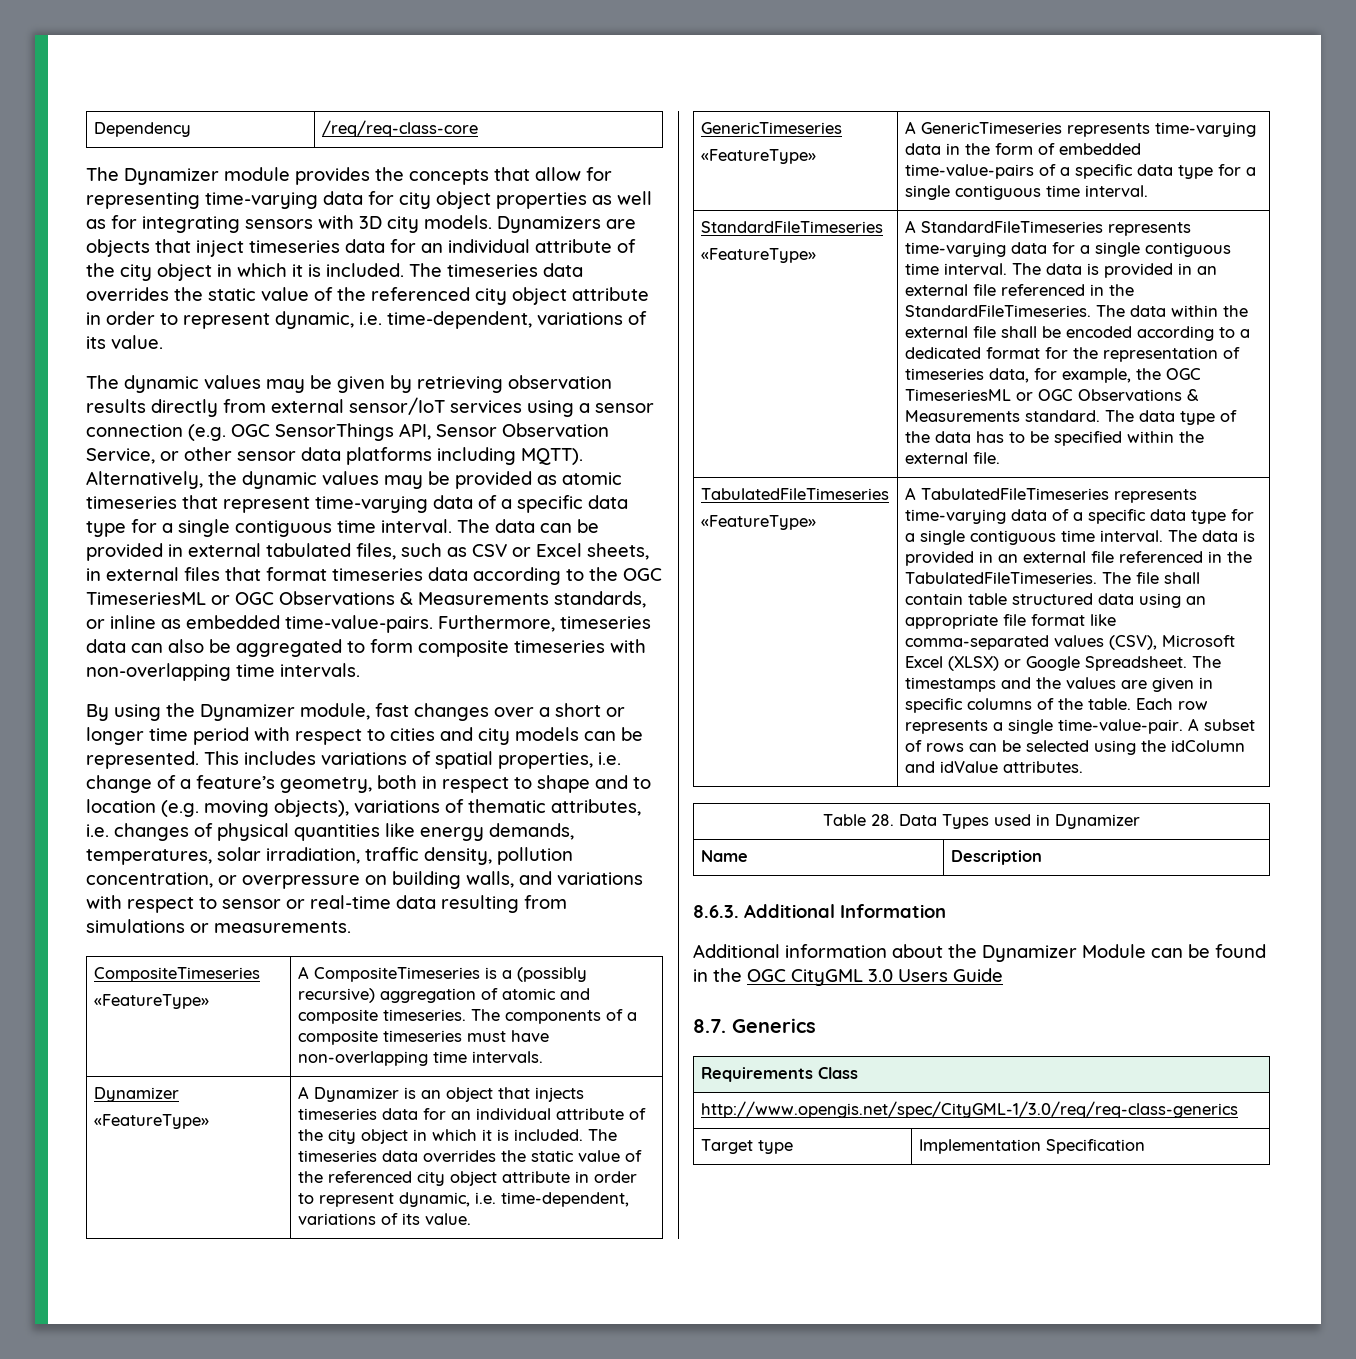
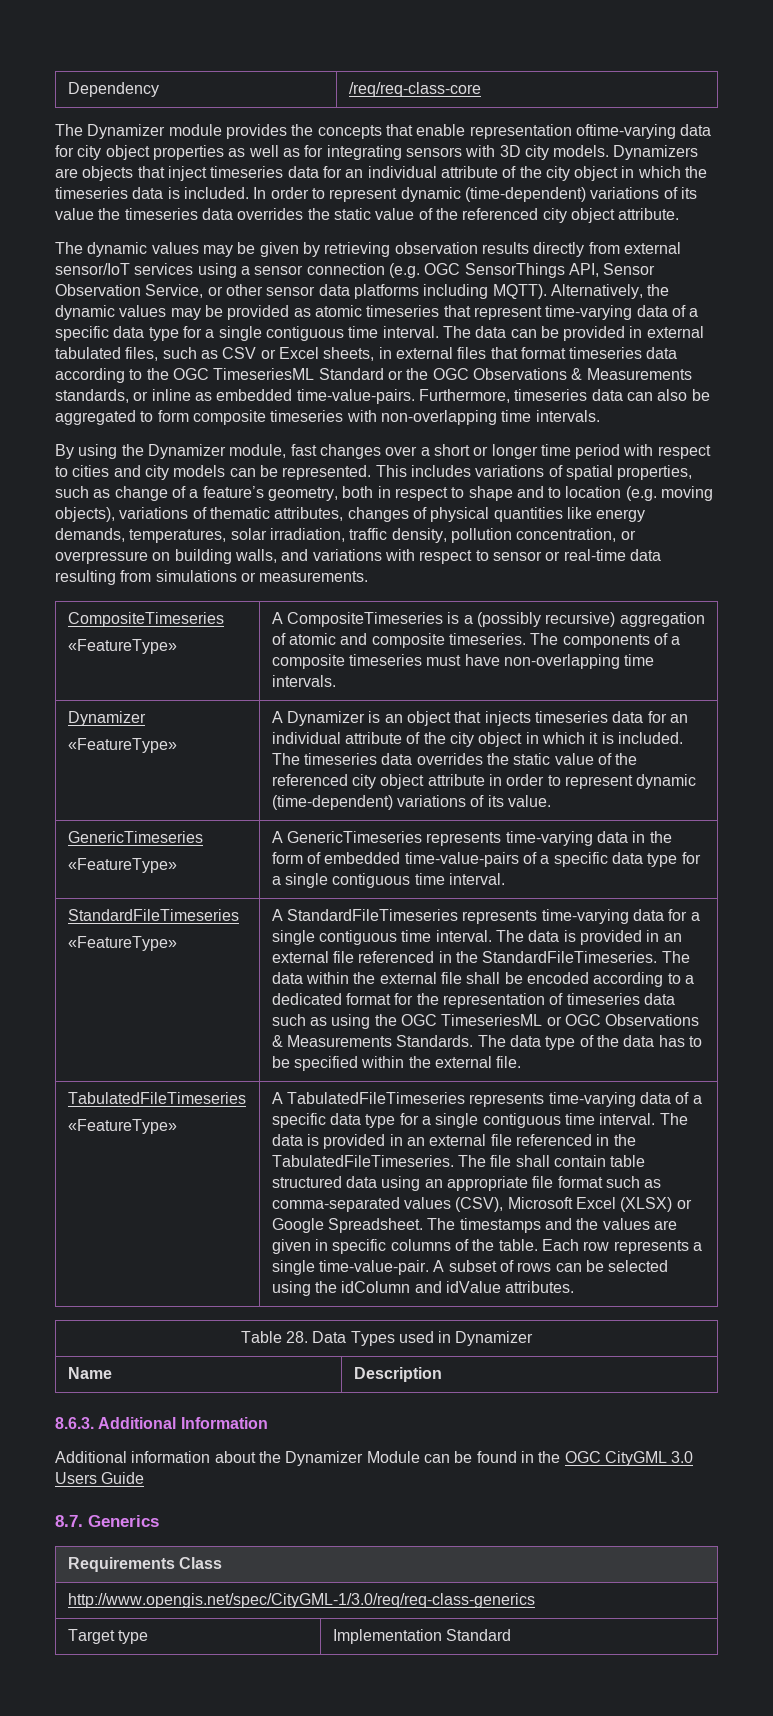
- The Dynamizer module provides the concepts that allow for representing time-varying data for city object properties as well as for integrating sensors with 3D city models.
+ The Dynamizer module provides the concepts that enable representation oftime-varying data for city object properties as well as for integrating sensors with 3D city models.
- Dynamizers are objects that inject timeseries data for an individual attribute of the city object in which it is included. The timeseries data overrides the static value of the referenced city object attribute in order to represent dynamic, i.e. time-dependent, variations of its value.
+ Dynamizers are objects that inject timeseries data for an individual attribute of the city object in which the timeseries data is included. In order to represent dynamic (time-dependent) variations of its value the timeseries data overrides the static value of the referenced city object attribute.
- The data can be provided in external tabulated files, such as CSV or Excel sheets, in external files that format timeseries data according to the OGC TimeseriesML or OGC Observations & Measurements standards, or inline as embedded time-value-pairs.
+ The data can be provided in external tabulated files, such as CSV or Excel sheets, in external files that format timeseries data according to the OGC TimeseriesML Standard or the OGC Observations & Measurements standards, or inline as embedded time-value-pairs.
- This includes variations of spatial properties, i.e. change of a feature’s geometry, both in respect to shape and to location (e.g. moving objects), variations of thematic attributes, i.e. changes of physical quantities like energy demands, temperatures, solar irradiation, traffic density, pollution concentration, or overpressure on building walls, and variations with respect to sensor or real-time data resulting from simulations or measurements.
+ This includes variations of spatial properties, such as change of a feature’s geometry, both in respect to shape and to location (e.g. moving objects), variations of thematic attributes, changes of physical quantities like energy demands, temperatures, solar irradiation, traffic density, pollution concentration, or overpressure on building walls, and variations with respect to sensor or real-time data resulting from simulations or measurements.
- A Dynamizer is an object that injects timeseries data for an individual attribute of the city object in which it is included. The timeseries data overrides the static value of the referenced city object attribute in order to represent dynamic, i.e. time-dependent, variations of its value.
+ A Dynamizer is an object that injects timeseries data for an individual attribute of the city object in which it is included. The timeseries data overrides the static value of the referenced city object attribute in order to represent dynamic (time-dependent) variations of its value.
- The data within the external file shall be encoded according to a dedicated format for the representation of timeseries data, for example, the OGC TimeseriesML or OGC Observations & Measurements standard.
+ The data within the external file shall be encoded according to a dedicated format for the representation of timeseries data such as using the OGC TimeseriesML or OGC Observations & Measurements Standards.
- The file shall contain table structured data using an appropriate file format like comma-separated values (CSV), Microsoft Excel (XLSX) or Google Spreadsheet.
+ The file shall contain table structured data using an appropriate file format such as comma-separated values (CSV), Microsoft Excel (XLSX) or Google Spreadsheet.
- Target type | Implementation Specification
+ Target type | Implementation Standard

